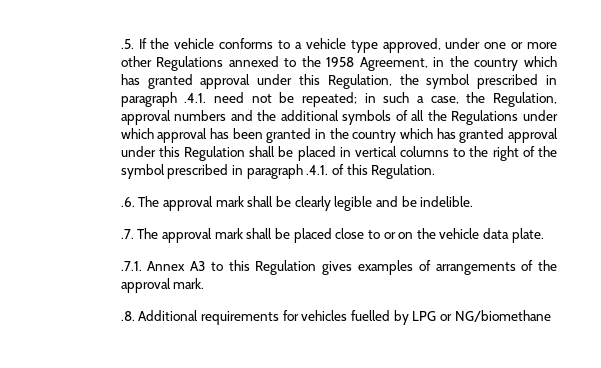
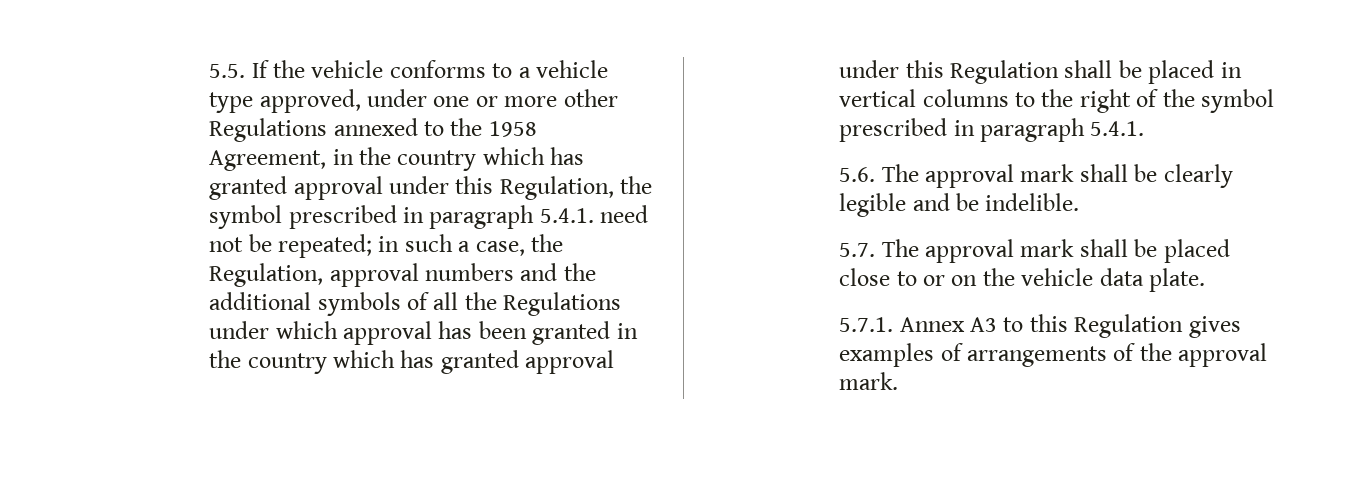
- .5. If the vehicle conforms to a vehicle type approved, under one or more other Regulations annexed to the 1958 Agreement, in the country which has granted approval under this Regulation, the symbol prescribed in paragraph .4.1. need not be repeated;
+ 5.5. If the vehicle conforms to a vehicle type approved, under one or more other Regulations annexed to the 1958 Agreement, in the country which has granted approval under this Regulation, the symbol prescribed in paragraph 5.4.1. need not be repeated;
- in such a case, the Regulation, approval numbers and the additional symbols of all the Regulations under which approval has been granted in the country which has granted approval under this Regulation shall be placed in vertical columns to the right of the symbol prescribed in paragraph .4.1. of this Regulation.
- .6. The approval mark shall be clearly legible and be indelible.
+ in such a case, the Regulation, approval numbers and the additional symbols of all the Regulations under which approval has been granted in the country which has granted approval under this Regulation shall be placed in vertical columns to the right of the symbol prescribed in paragraph 5.4.1.
+ 5.6. The approval mark shall be clearly legible and be indelible.
- .7. The approval mark shall be placed close to or on the vehicle data plate.
+ 5.7. The approval mark shall be placed close to or on the vehicle data plate.
- .7.1. Annex A3 to this Regulation gives examples of arrangements of the approval mark.
+ 5.7.1. Annex A3 to this Regulation gives examples of arrangements of the approval mark.
- .8. Additional requirements for vehicles fuelled by LPG or NG/biomethane

